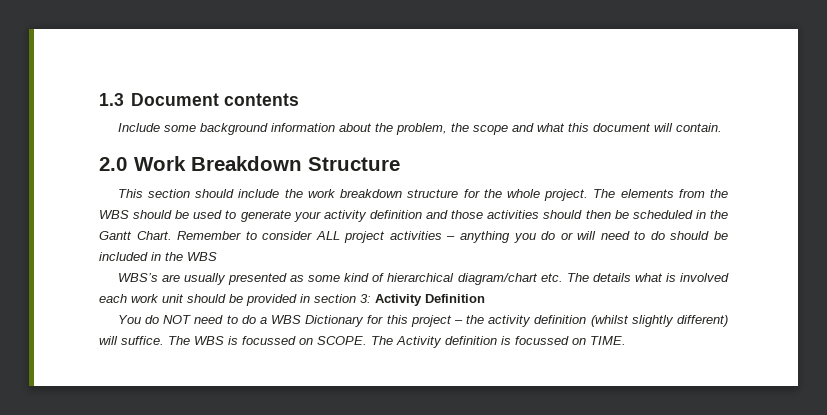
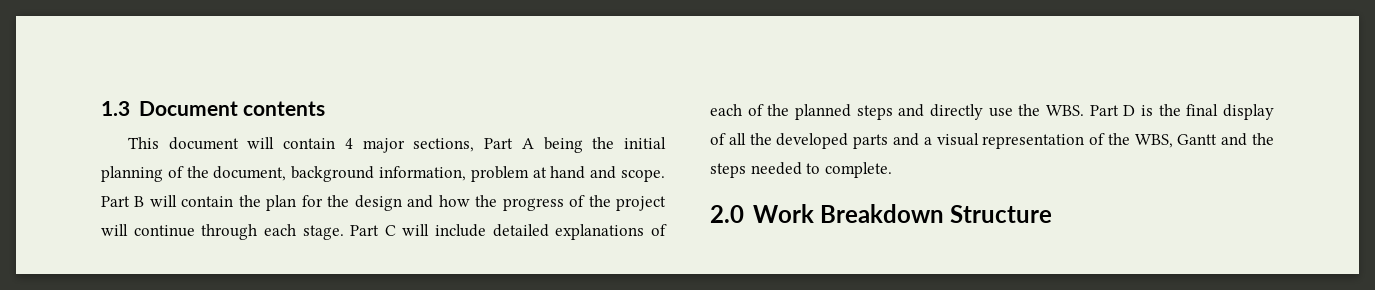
- Include some background information about the problem, the scope and what this document will contain.
+ This document will contain 4 major sections, Part A being the initial planning of the document, background information, problem at hand and scope. Part B will contain the plan for the design and how the progress of the project will continue through each stage. Part C will include detailed explanations of each of the planned steps and directly use the WBS. Part D is the final display of all the developed parts and a visual representation of the WBS, Gantt and the steps needed to complete.
  2.0 Work Breakdown Structure
- This section should include the work breakdown structure for the whole project. The elements from the WBS should be used to generate your activity definition and those activities should then be scheduled in the Gantt Chart. Remember to consider ALL project activities – anything you do or will need to do should be included in the WBS
- WBS’s are usually presented as some kind of hierarchical diagram/chart etc. The details what is involved each work unit should be provided in section 3: Activity Definition
- You do NOT need to do a WBS Dictionary for this project – the activity definition (whilst slightly different) will suffice. The WBS is focussed on SCOPE. The Activity definition is focussed on TIME.

